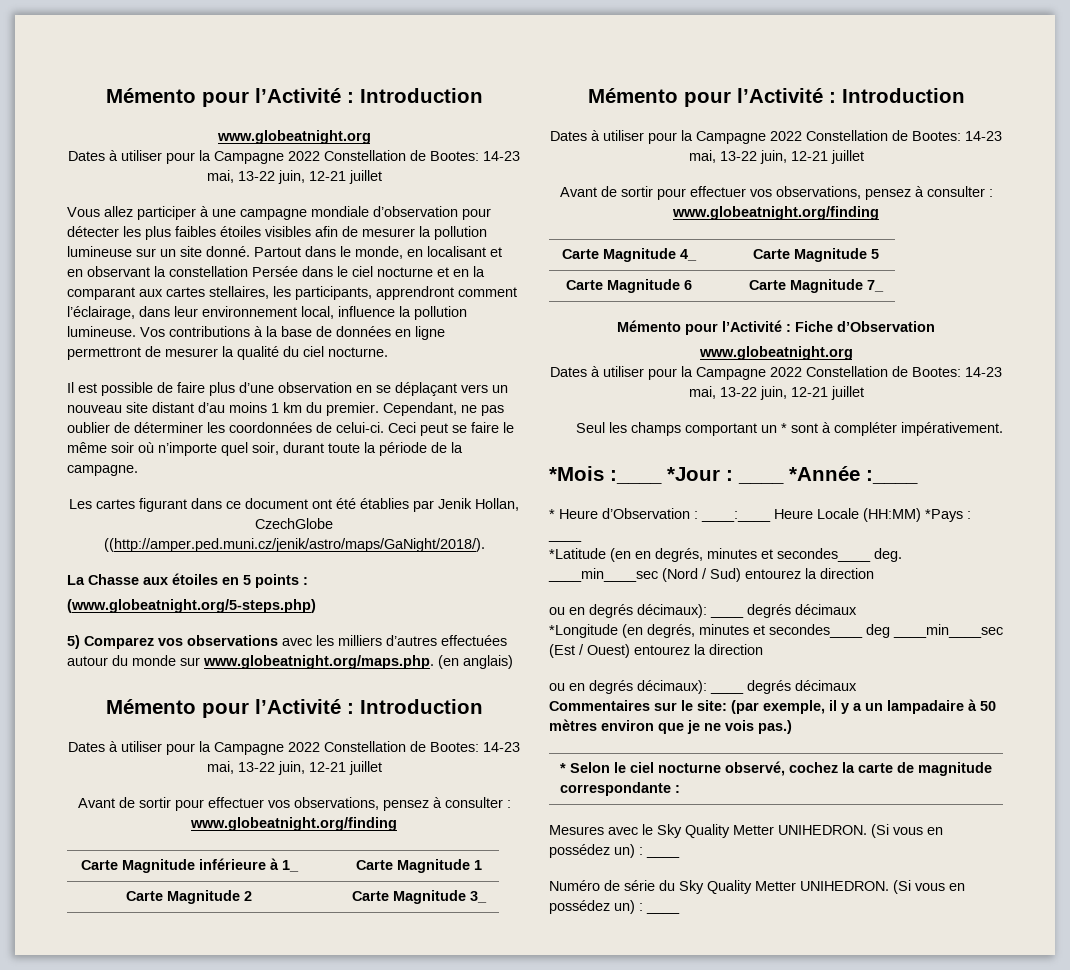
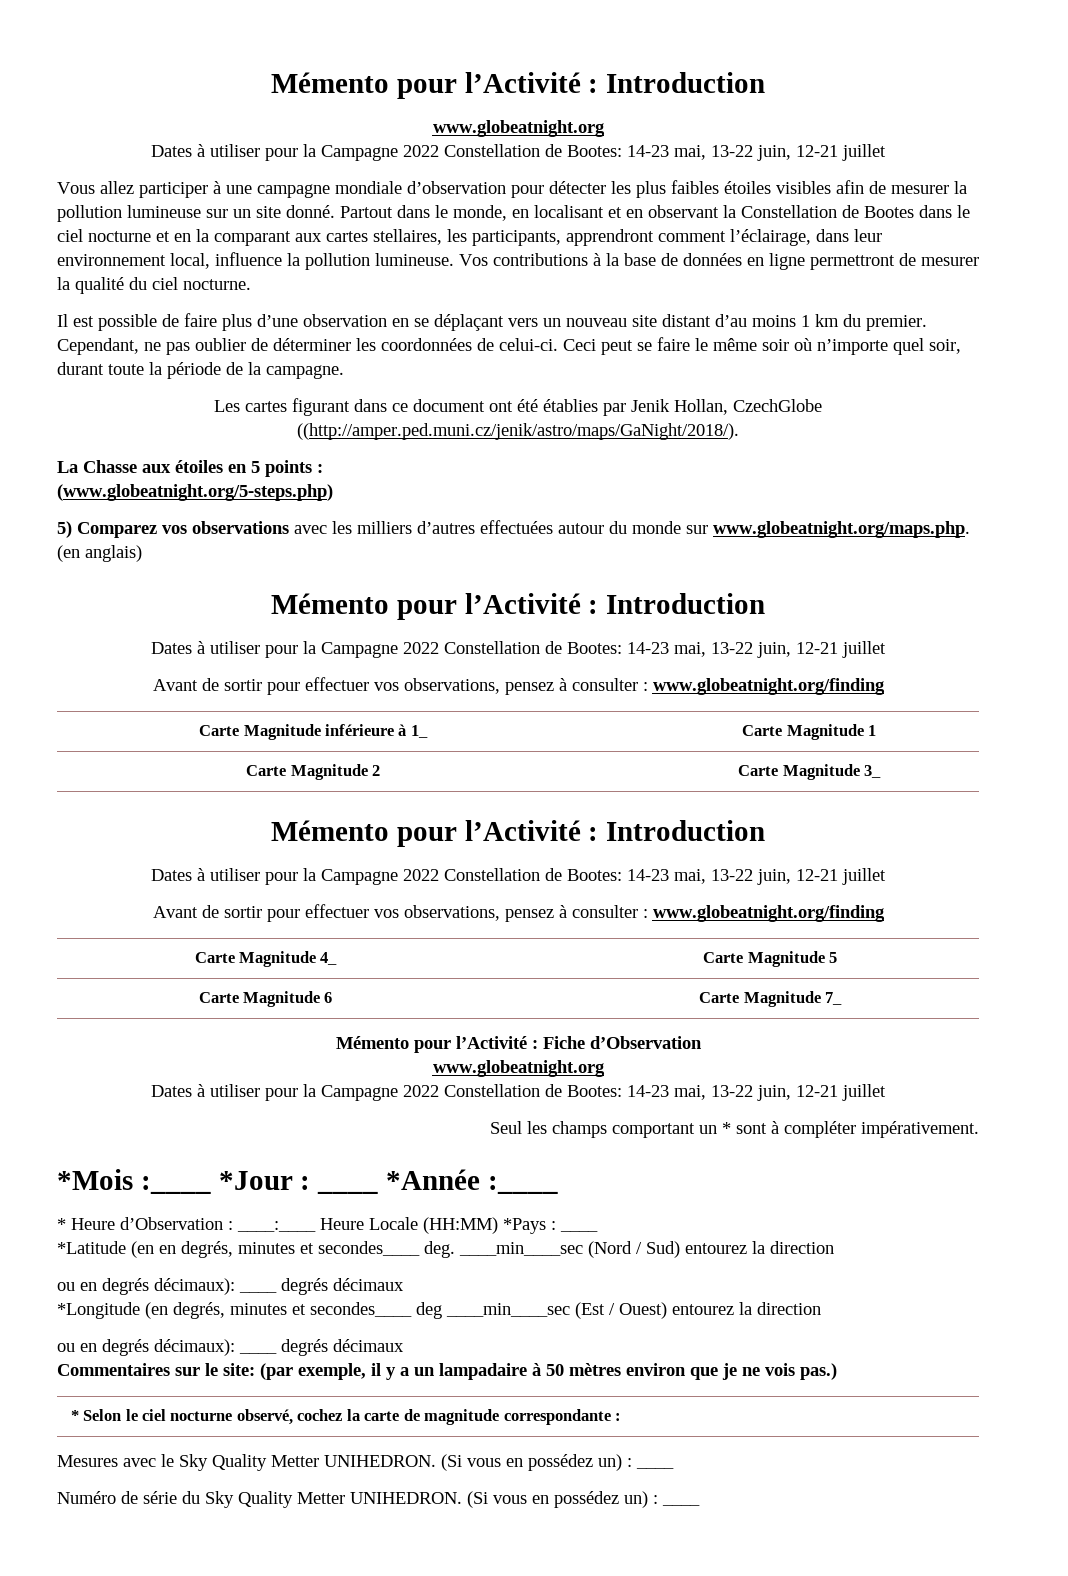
- Partout dans le monde, en localisant et en observant la constellation Persée dans le ciel nocturne et en la comparant aux cartes stellaires, les participants, apprendront comment l’éclairage, dans leur environnement local, influence la pollution lumineuse.
+ Partout dans le monde, en localisant et en observant la Constellation de Bootes dans le ciel nocturne et en la comparant aux cartes stellaires, les participants, apprendront comment l’éclairage, dans leur environnement local, influence la pollution lumineuse.

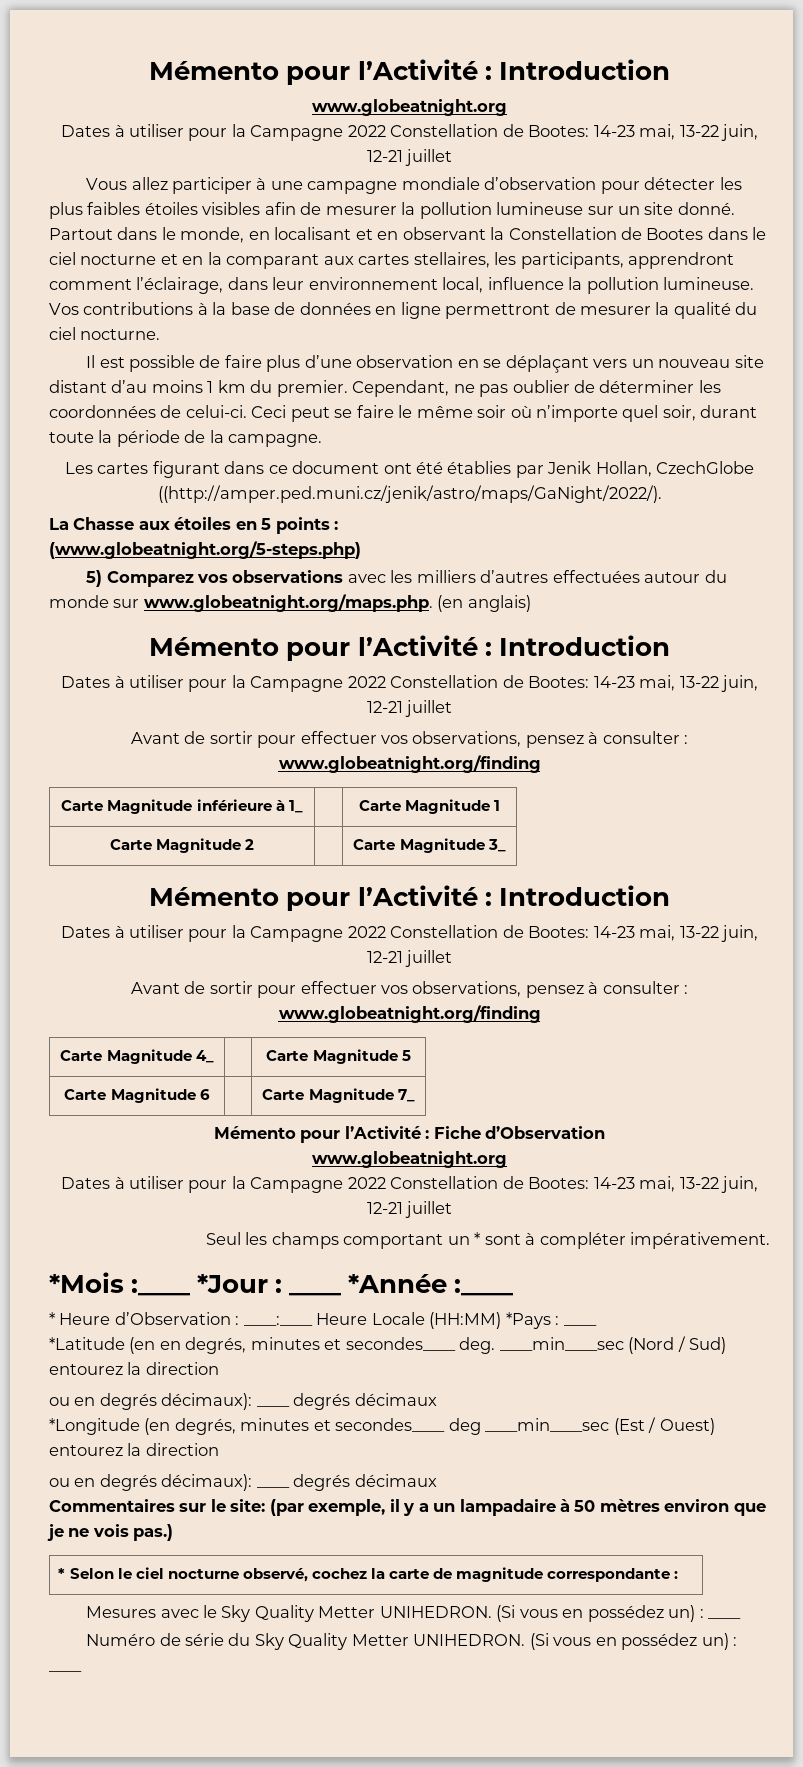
- Les cartes figurant dans ce document ont été établies par Jenik Hollan, CzechGlobe ((http://amper.ped.muni.cz/jenik/astro/maps/GaNight/2018/).
+ Les cartes figurant dans ce document ont été établies par Jenik Hollan, CzechGlobe ((http://amper.ped.muni.cz/jenik/astro/maps/GaNight/2022/).

